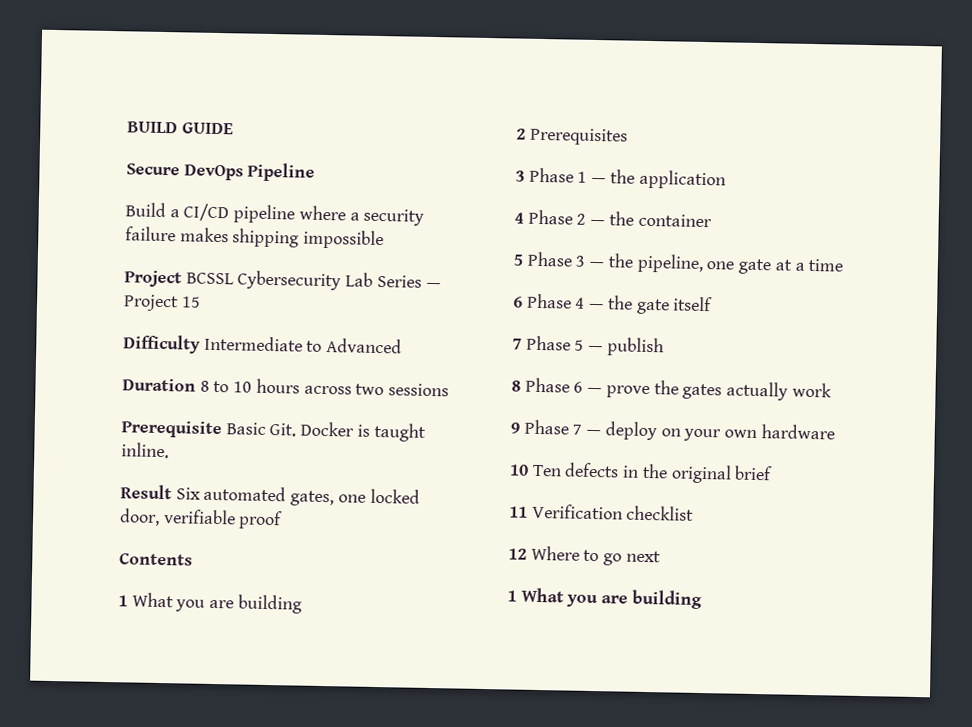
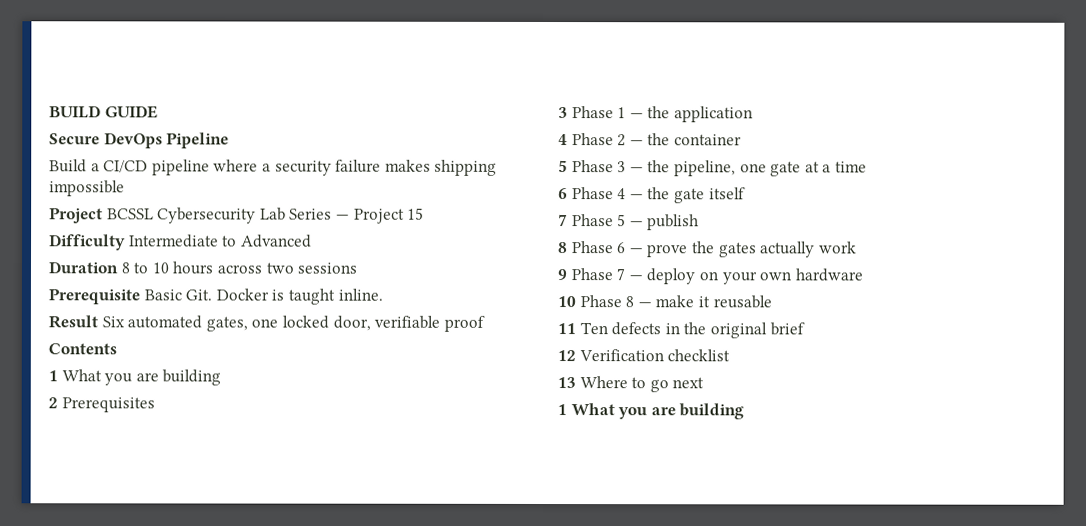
- 10 Ten defects in the original brief
+ 10 Phase 8 — make it reusable
+ 11 Ten defects in the original brief
- 11 Verification checklist
+ 12 Verification checklist
- 12 Where to go next
+ 13 Where to go next

